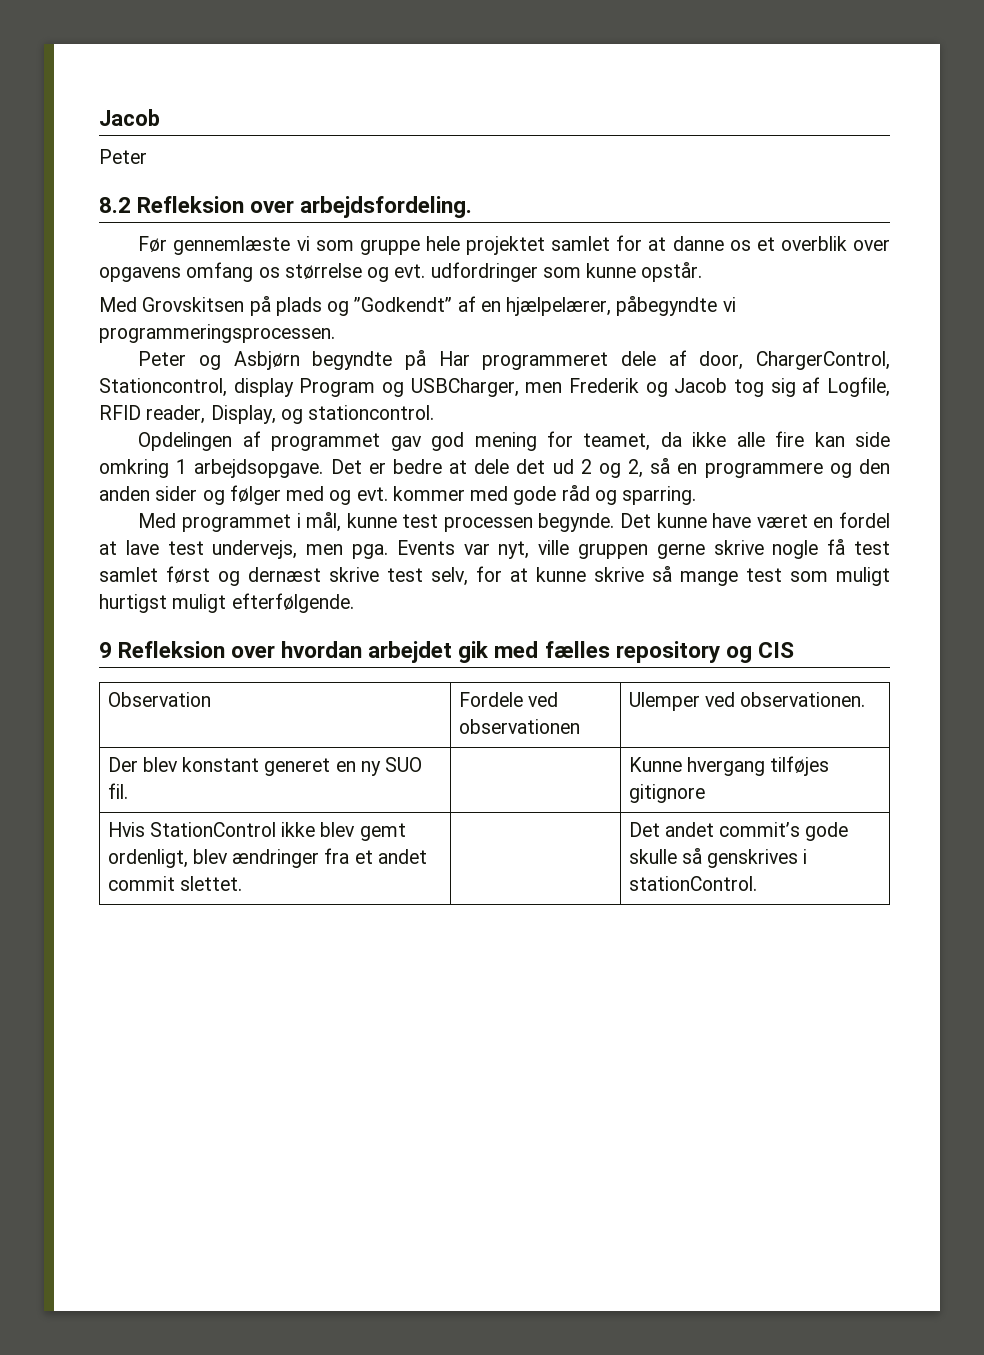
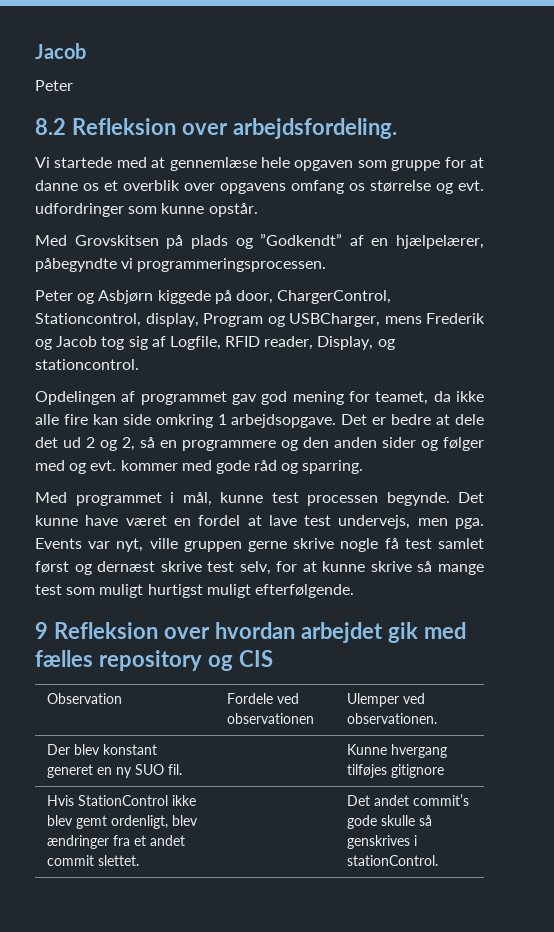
- Før gennemlæste vi som gruppe hele projektet samlet for at danne os et overblik over opgavens omfang os størrelse og evt. udfordringer som kunne opstår.
+ Vi startede med at gennemlæse hele opgaven som gruppe for at danne os et overblik over opgavens omfang os størrelse og evt. udfordringer som kunne opstår.
- Peter og Asbjørn begyndte på Har programmeret dele af door, ChargerControl, Stationcontrol, display Program og USBCharger, men Frederik og Jacob tog sig af Logfile, RFID reader, Display, og stationcontrol.
+ Peter og Asbjørn kiggede på door, ChargerControl, Stationcontrol, display, Program og USBCharger, mens Frederik og Jacob tog sig af Logfile, RFID reader, Display, og stationcontrol.

